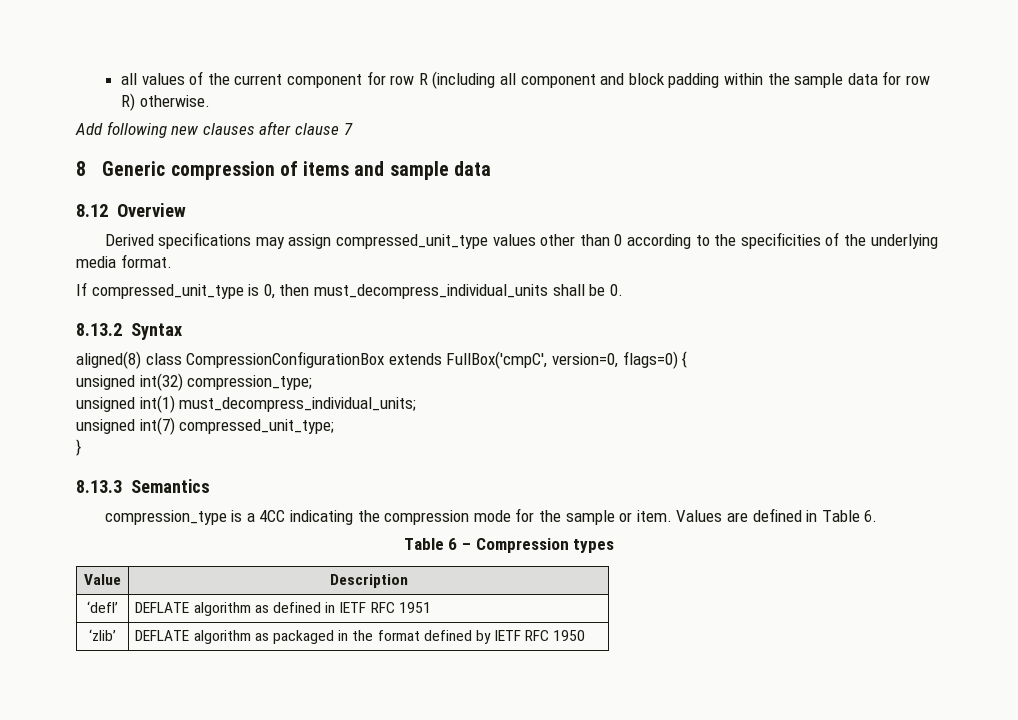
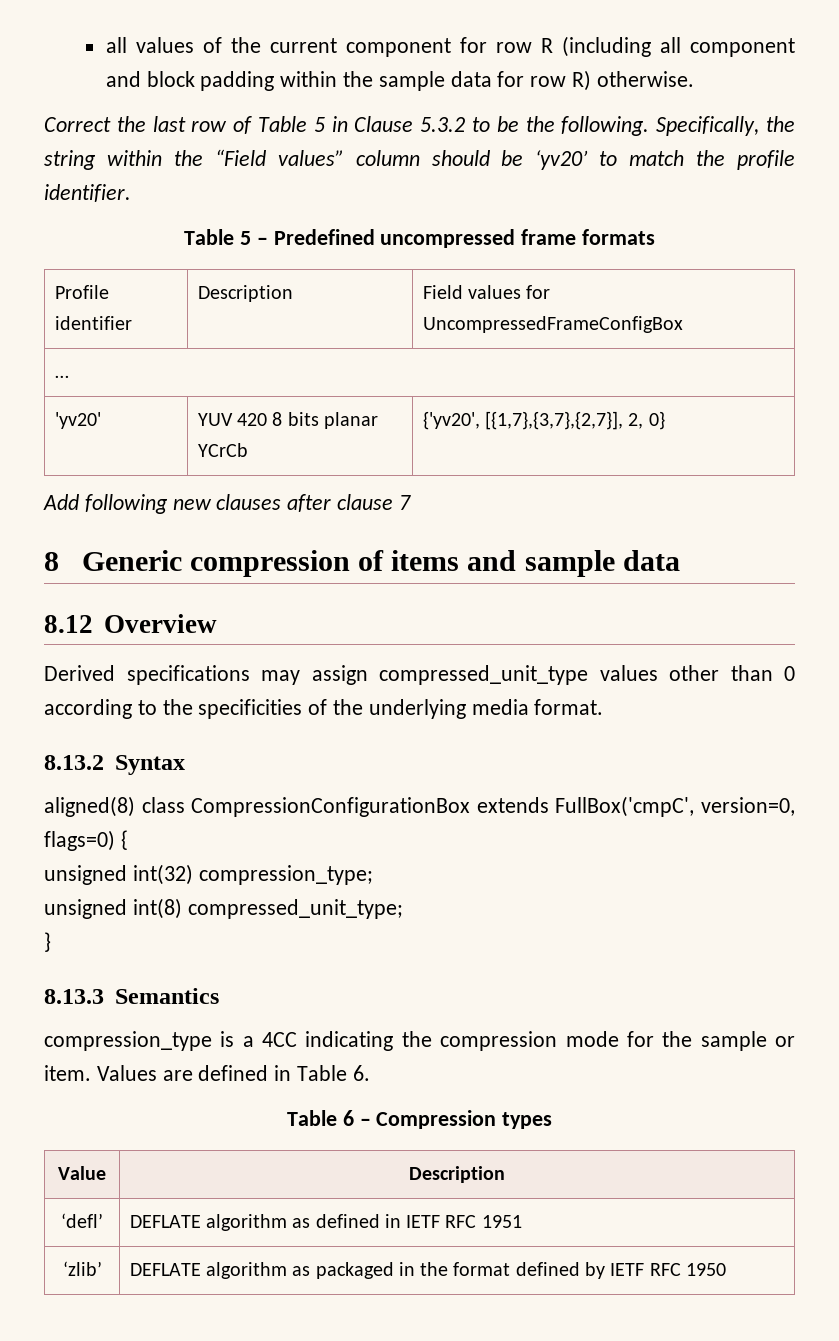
+ Correct the last row of Table 5 in Clause 5.3.2 to be the following. Specifically, the string within the “Field values” column should be ‘yv20’ to match the profile identifier.
+ Table 5 – Predefined uncompressed frame formats
+ Profile identifier | Description | Field values for UncompressedFrameConfigBox
+ …
+ 'yv20' | YUV 420 8 bits planar YCrCb | {'yv20', [{1,7},{3,7},{2,7}], 2, 0}
- If compressed_unit_type is 0, then must_decompress_individual_units shall be 0.
- unsigned int(1) must_decompress_individual_units;
- unsigned int(7) compressed_unit_type;
+ unsigned int(8) compressed_unit_type;

